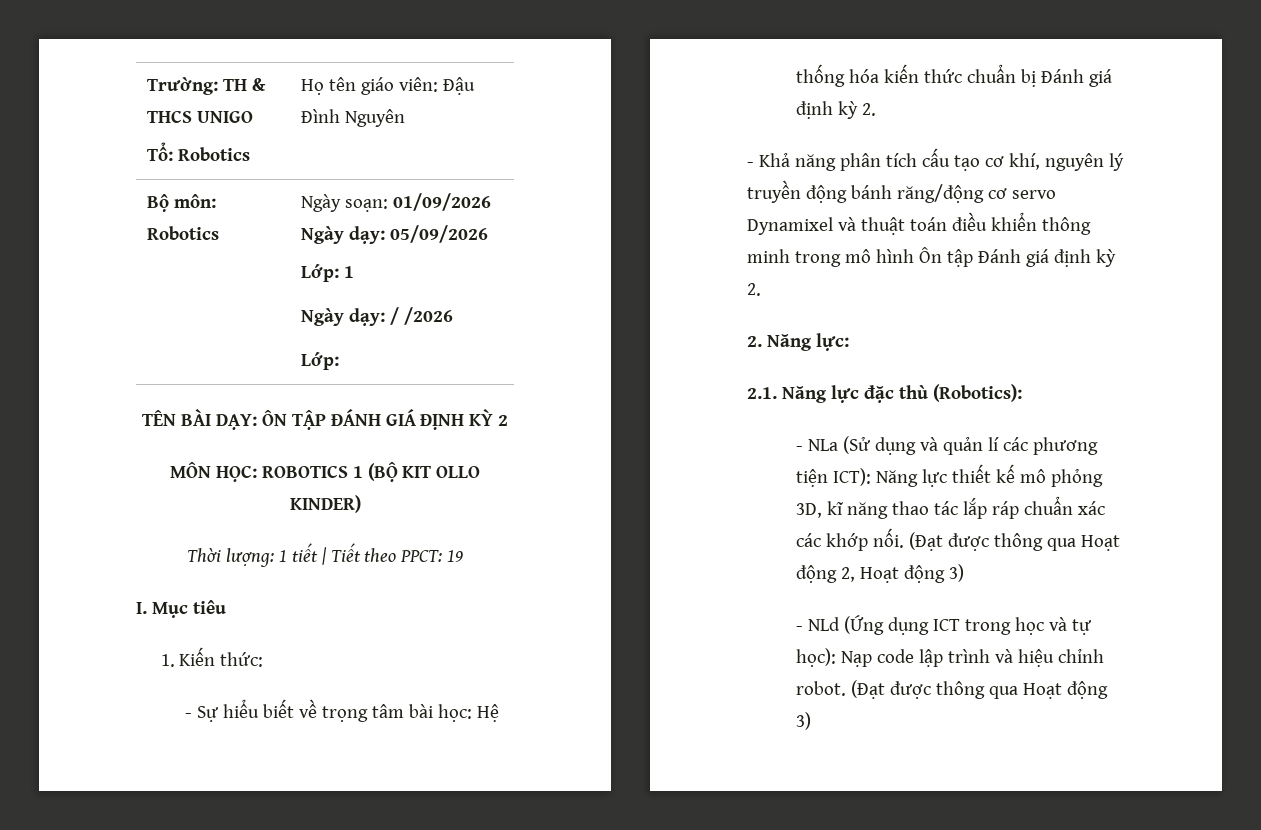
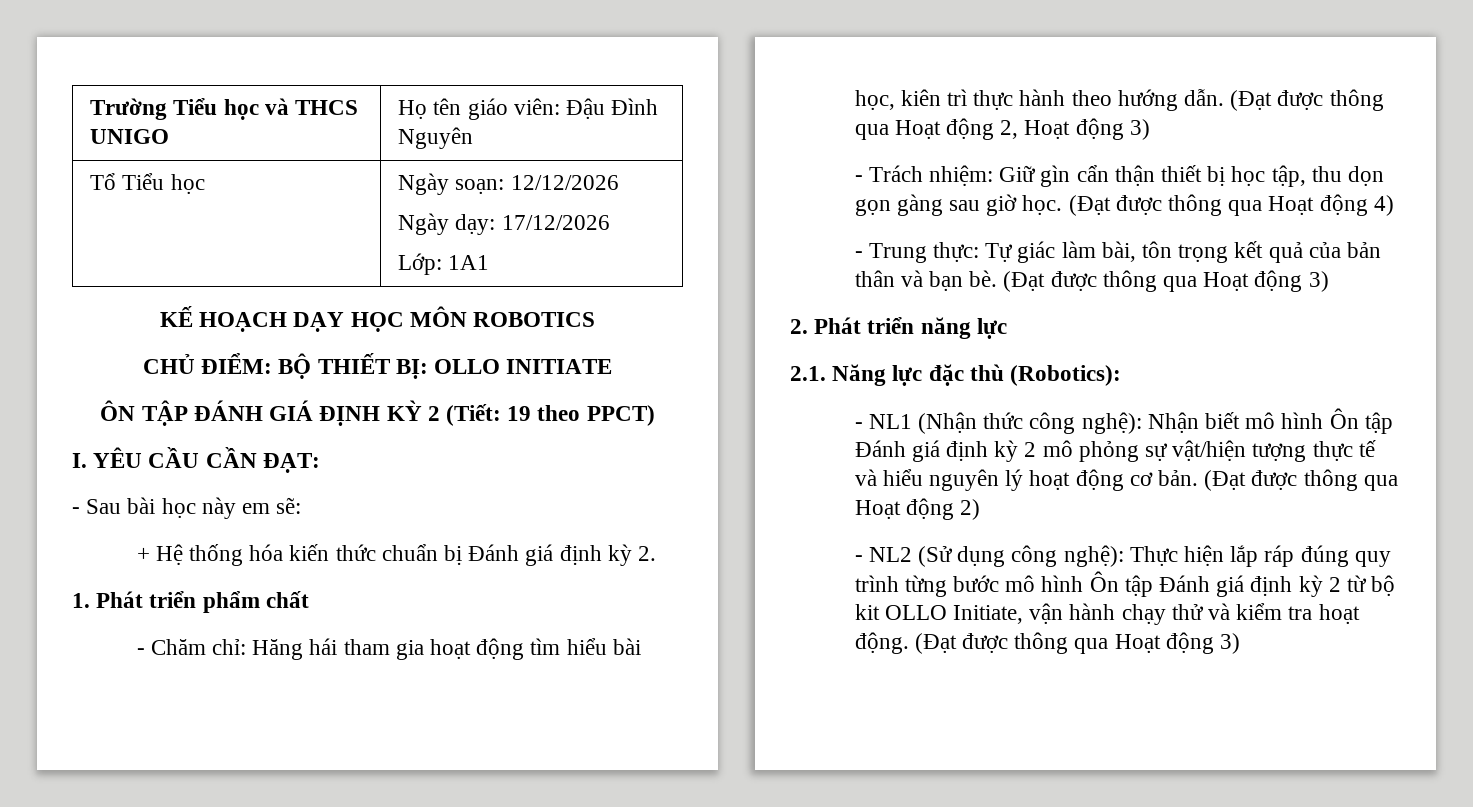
- Trường: TH & THCS UNIGO
- Tổ: Robotics | Họ tên giáo viên: Đậu Đình Nguyên
+ Trường Tiểu học và THCS UNIGO | Họ tên giáo viên: Đậu Đình Nguyên
- Bộ môn: Robotics | Ngày soạn: 01/09/2026 Ngày dạy: 05/09/2026
- Lớp: 1
- Ngày dạy: / /2026
- Lớp:
- TÊN BÀI DẠY: ÔN TẬP ĐÁNH GIÁ ĐỊNH KỲ 2
- MÔN HỌC: ROBOTICS 1 (BỘ KIT OLLO KINDER)
- Thời lượng: 1 tiết | Tiết theo PPCT: 19
- I. Mục tiêu
- 1. Kiến thức:
- - Sự hiểu biết về trọng tâm bài học: Hệ thống hóa kiến thức chuẩn bị Đánh giá định kỳ 2.
+ Tổ Tiểu học | Ngày soạn: 12/12/2026
+ Ngày dạy: 17/12/2026
+ Lớp: 1A1
+ KẾ HOẠCH DẠY HỌC MÔN ROBOTICS
+ CHỦ ĐIỂM: BỘ THIẾT BỊ: OLLO INITIATE
+ ÔN TẬP ĐÁNH GIÁ ĐỊNH KỲ 2 (Tiết: 19 theo PPCT)
+ I. YÊU CẦU CẦN ĐẠT:
+ - Sau bài học này em sẽ:
+ + Hệ thống hóa kiến thức chuẩn bị Đánh giá định kỳ 2.
- - Khả năng phân tích cấu tạo cơ khí, nguyên lý truyền động bánh răng/động cơ servo Dynamixel và thuật toán điều khiển thông minh trong mô hình Ôn tập Đánh giá định kỳ 2.
- 2. Năng lực:
- 2.1. Năng lực đặc thù (Robotics):
- - NLa (Sử dụng và quản lí các phương tiện ICT): Năng lực thiết kế mô phỏng 3D, kĩ năng thao tác lắp ráp chuẩn xác các khớp nối.
+ 1. Phát triển phẩm chất
+ - Chăm chỉ: Hăng hái tham gia hoạt động tìm hiểu bài học, kiên trì thực hành theo hướng dẫn.
- - NLd (Ứng dụng ICT trong học và tự học): Nạp code lập trình và hiệu chỉnh robot. (Đạt được thông qua Hoạt động 3)
+ - Trách nhiệm: Giữ gìn cẩn thận thiết bị học tập, thu dọn gọn gàng sau giờ học. (Đạt được thông qua Hoạt động 4)
+ - Trung thực: Tự giác làm bài, tôn trọng kết quả của bản thân và bạn bè. (Đạt được thông qua Hoạt động 3)
+ 2. Phát triển năng lực
+ 2.1. Năng lực đặc thù (Robotics):
+ - NL1 (Nhận thức công nghệ): Nhận biết mô hình Ôn tập Đánh giá định kỳ 2 mô phỏng sự vật/hiện tượng thực tế và hiểu nguyên lý hoạt động cơ bản. (Đạt được thông qua Hoạt động 2)
+ - NL2 (Sử dụng công nghệ): Thực hiện lắp ráp đúng quy trình từng bước mô hình Ôn tập Đánh giá định kỳ 2 từ bộ kit OLLO Initiate, vận hành chạy thử và kiểm tra hoạt động. (Đạt được thông qua Hoạt động 3)

